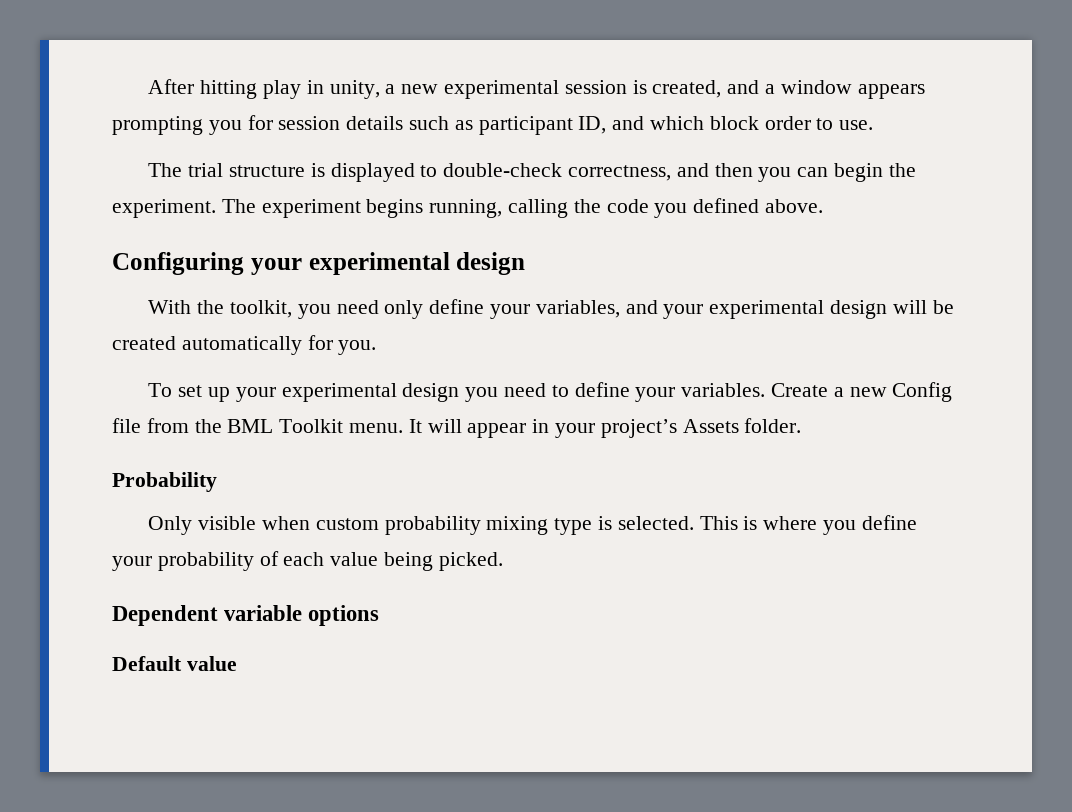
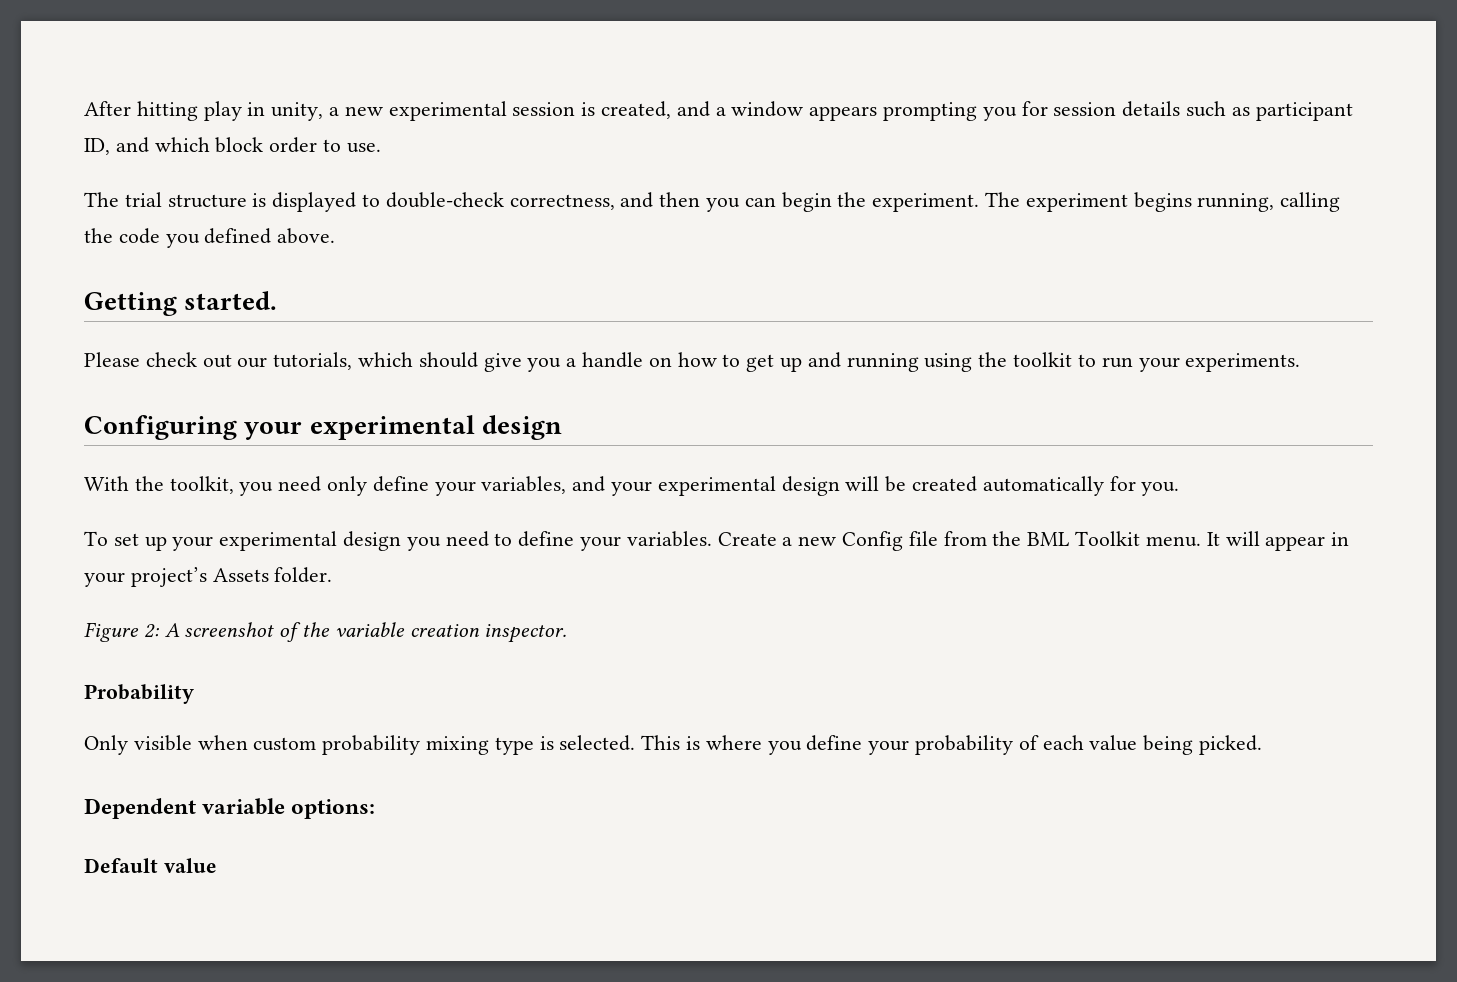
+ Getting started.
+ Please check out our tutorials, which should give you a handle on how to get up and running using the toolkit to run your experiments.
+ Figure 2: A screenshot of the variable creation inspector.
- Dependent variable options
+ Dependent variable options:

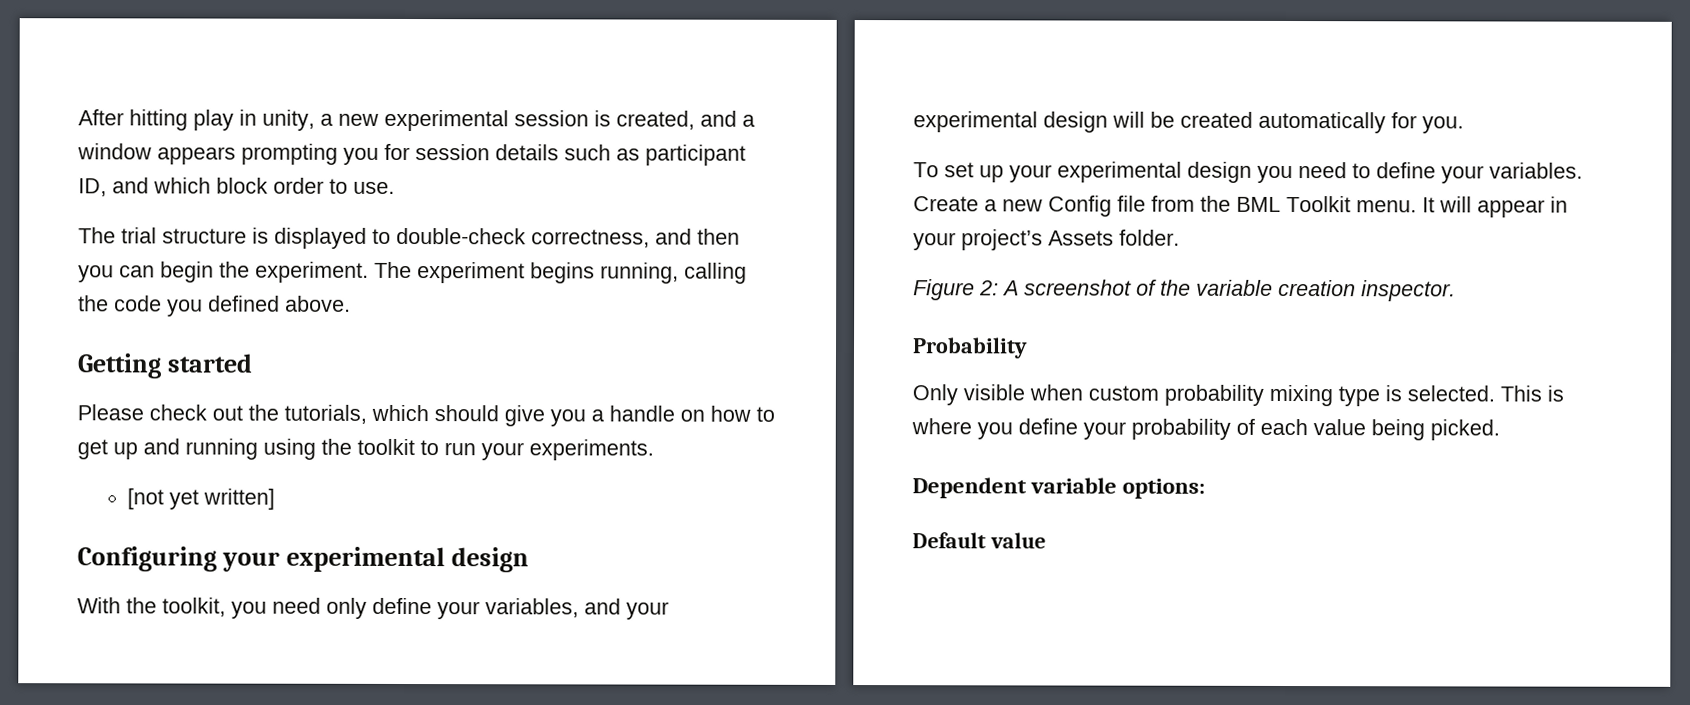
- Getting started.
+ Getting started
- Please check out our tutorials, which should give you a handle on how to get up and running using the toolkit to run your experiments.
+ Please check out the tutorials, which should give you a handle on how to get up and running using the toolkit to run your experiments.
+ [not yet written]

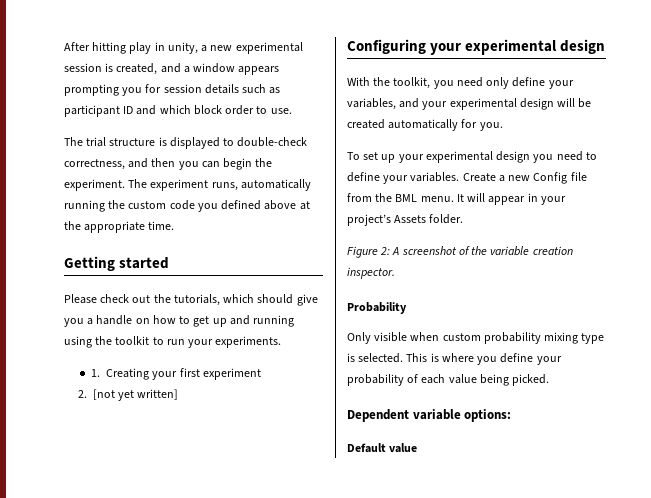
- After hitting play in unity, a new experimental session is created, and a window appears prompting you for session details such as participant ID, and which block order to use.
+ After hitting play in unity, a new experimental session is created, and a window appears prompting you for session details such as participant ID and which block order to use.
- The experiment begins running, calling the code you defined above.
+ The experiment runs, automatically running the custom code you defined above at the appropriate time.
- [not yet written]
+ 1. Creating your first experiment
+ 2. [not yet written]
- Create a new Config file from the BML Toolkit menu.
+ Create a new Config file from the BML menu.

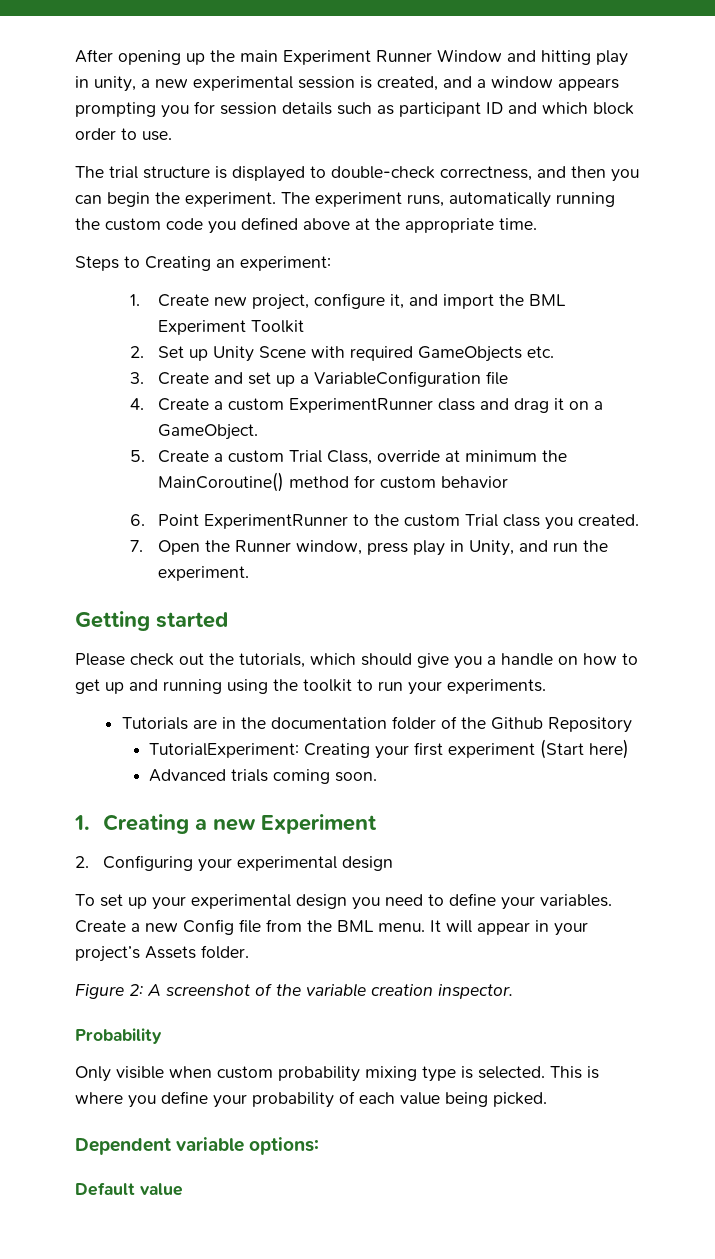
- After hitting play in unity, a new experimental session is created, and a window appears prompting you for session details such as participant ID and which block order to use.
+ After opening up the main Experiment Runner Window and hitting play in unity, a new experimental session is created, and a window appears prompting you for session details such as participant ID and which block order to use.
+ Steps to Creating an experiment:
+ 1. Create new project, configure it, and import the BML Experiment Toolkit
+ 2. Set up Unity Scene with required GameObjects etc.
+ 3. Create and set up a VariableConfiguration file
+ 4. Create a custom ExperimentRunner class and drag it on a GameObject.
+ 5. Create a custom Trial Class, override at minimum the MainCoroutine() method for custom behavior
+ 6. Point ExperimentRunner to the custom Trial class you created.
+ 7. Open the Runner window, press play in Unity, and run the experiment.
- 1. Creating your first experiment
- 2. [not yet written]
- Configuring your experimental design
- With the toolkit, you need only define your variables, and your experimental design will be created automatically for you.
+ Tutorials are in the documentation folder of the Github Repository
+ TutorialExperiment: Creating your first experiment (Start here)
+ Advanced trials coming soon.
+ 1. Creating a new Experiment
+ 2. Configuring your experimental design

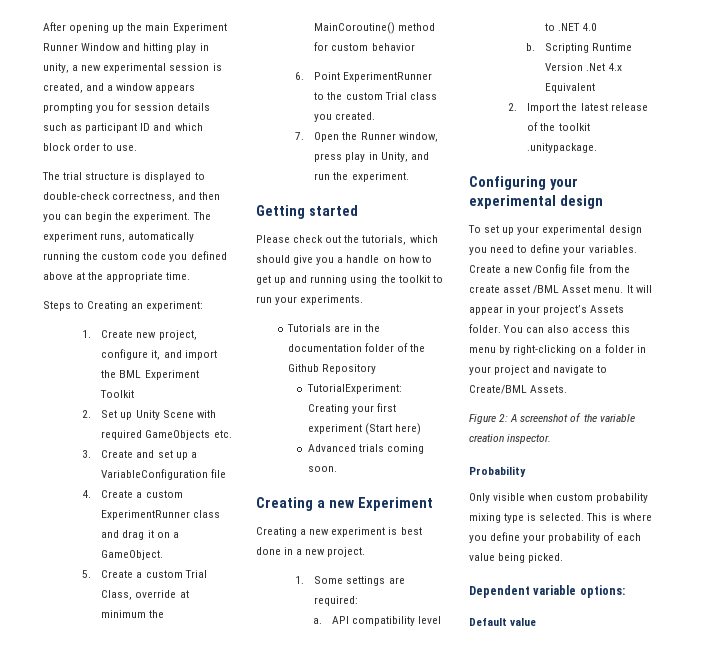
- 1. Creating a new Experiment
+ Creating a new Experiment
- 2. Configuring your experimental design
+ Creating a new experiment is best done in a new project.
+ 1. Some settings are required:
+ a. API compatibility level to .NET 4.0
+ b. Scripting Runtime Version .Net 4.x Equivalent
+ 2. Import the latest release of the toolkit .unitypackage.
+ Configuring your experimental design
- Create a new Config file from the BML menu.
+ Create a new Config file from the create asset /BML Asset menu.
+ You can also access this menu by right-clicking on a folder in your project and navigate to Create/BML Assets.

